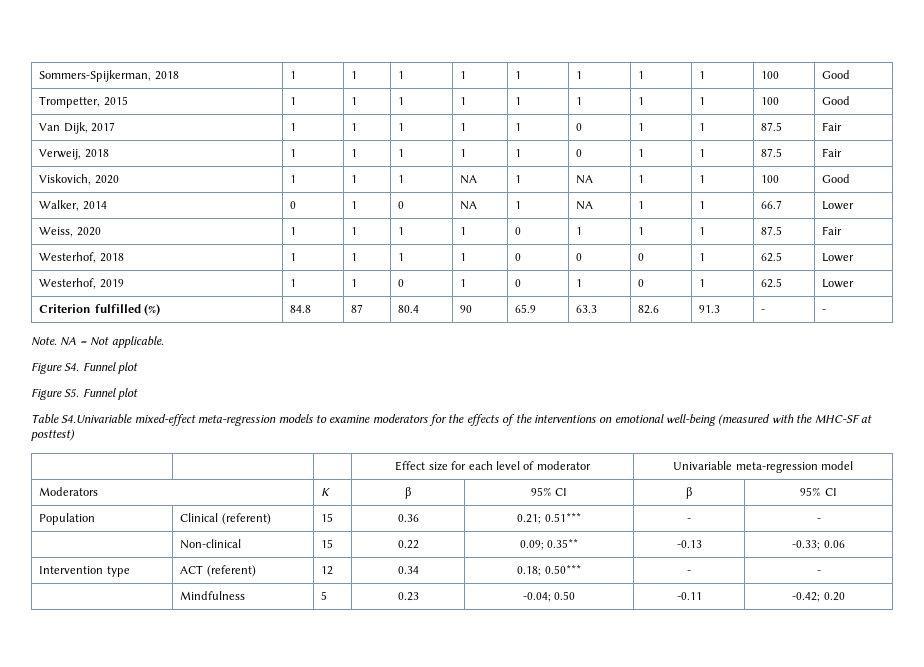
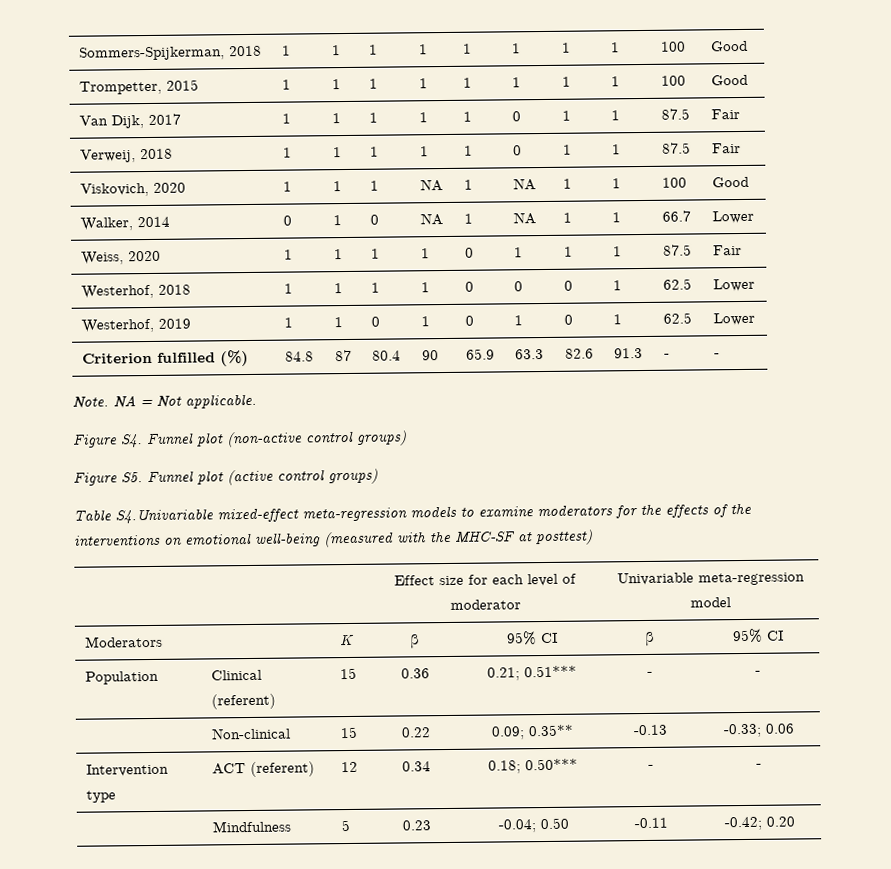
- Figure S4. Funnel plot
+ Figure S4. Funnel plot (non-active control groups)
- Figure S5. Funnel plot
+ Figure S5. Funnel plot (active control groups)

